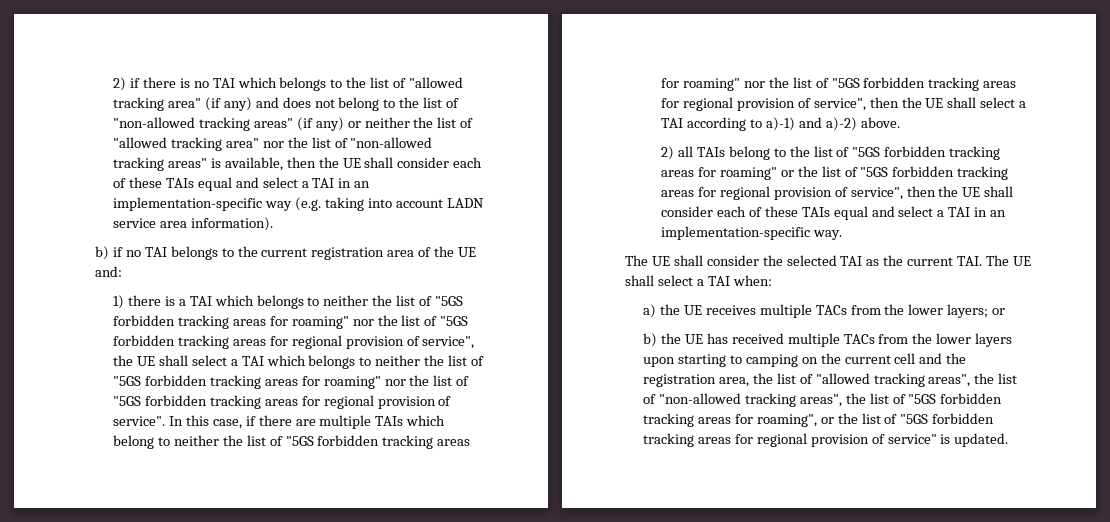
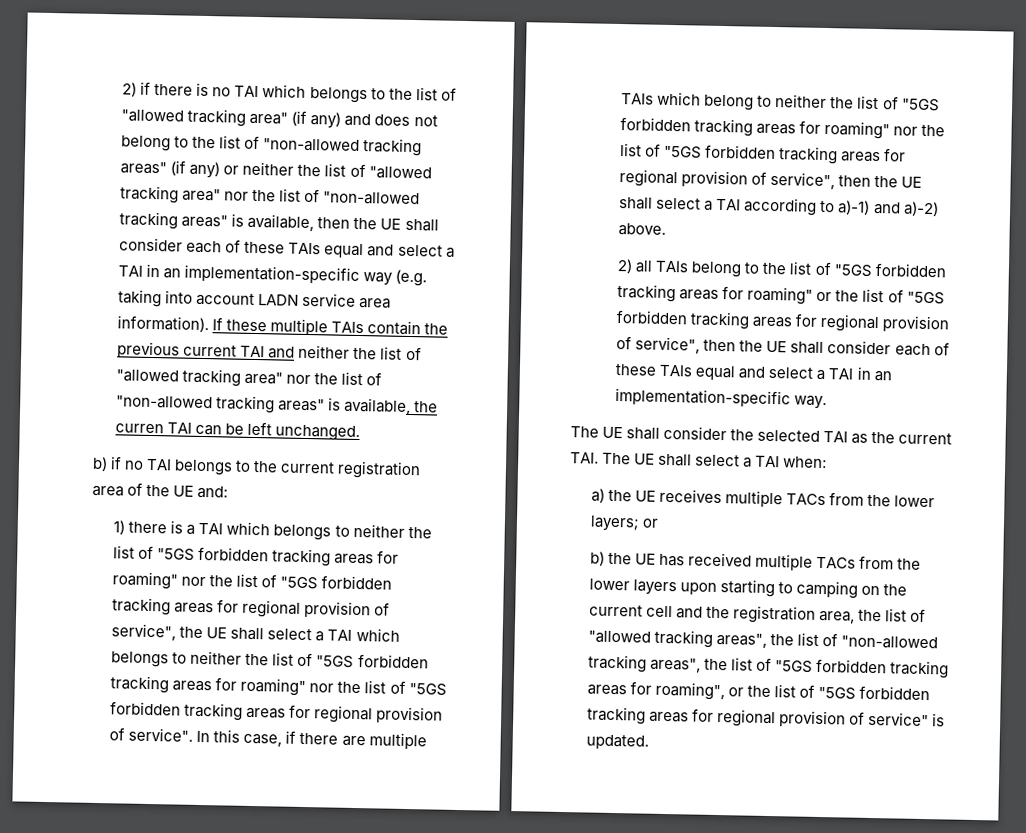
+ If these multiple TAIs contain the previous current TAI and neither the list of "allowed tracking area" nor the list of "non-allowed tracking areas" is available, the curren TAI can be left unchanged.

